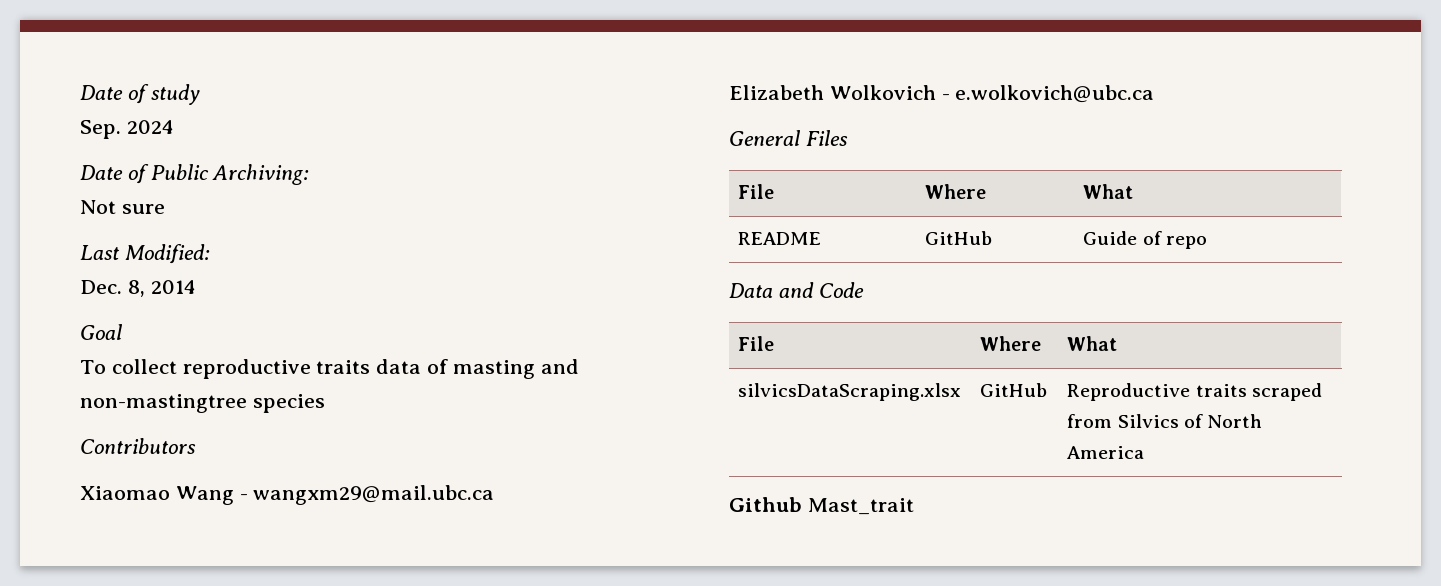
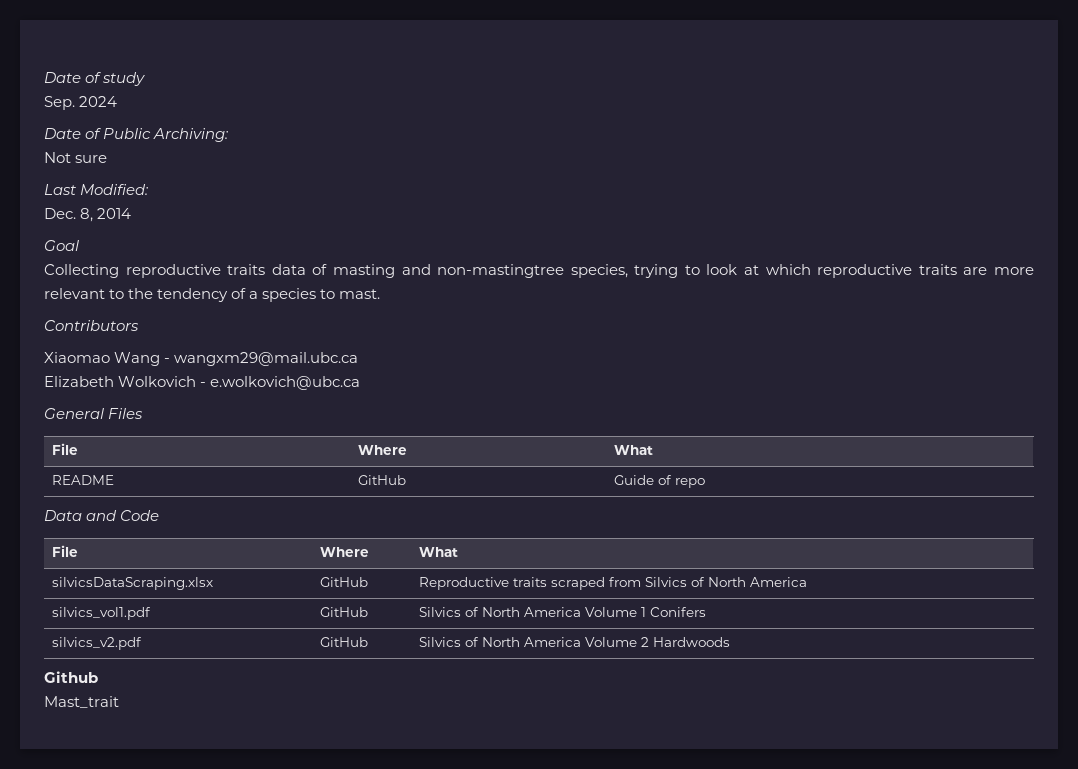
- To collect reproductive traits data of masting and non-mastingtree species
+ Collecting reproductive traits data of masting and non-mastingtree species, trying to look at which reproductive traits are more relevant to the tendency of a species to mast.
+ silvics_vol1.pdf | GitHub | Silvics of North America Volume 1 Conifers
+ silvics_v2.pdf | GitHub | Silvics of North America Volume 2 Hardwoods
- Github Mast_trait
+ Github
+ Mast_trait

